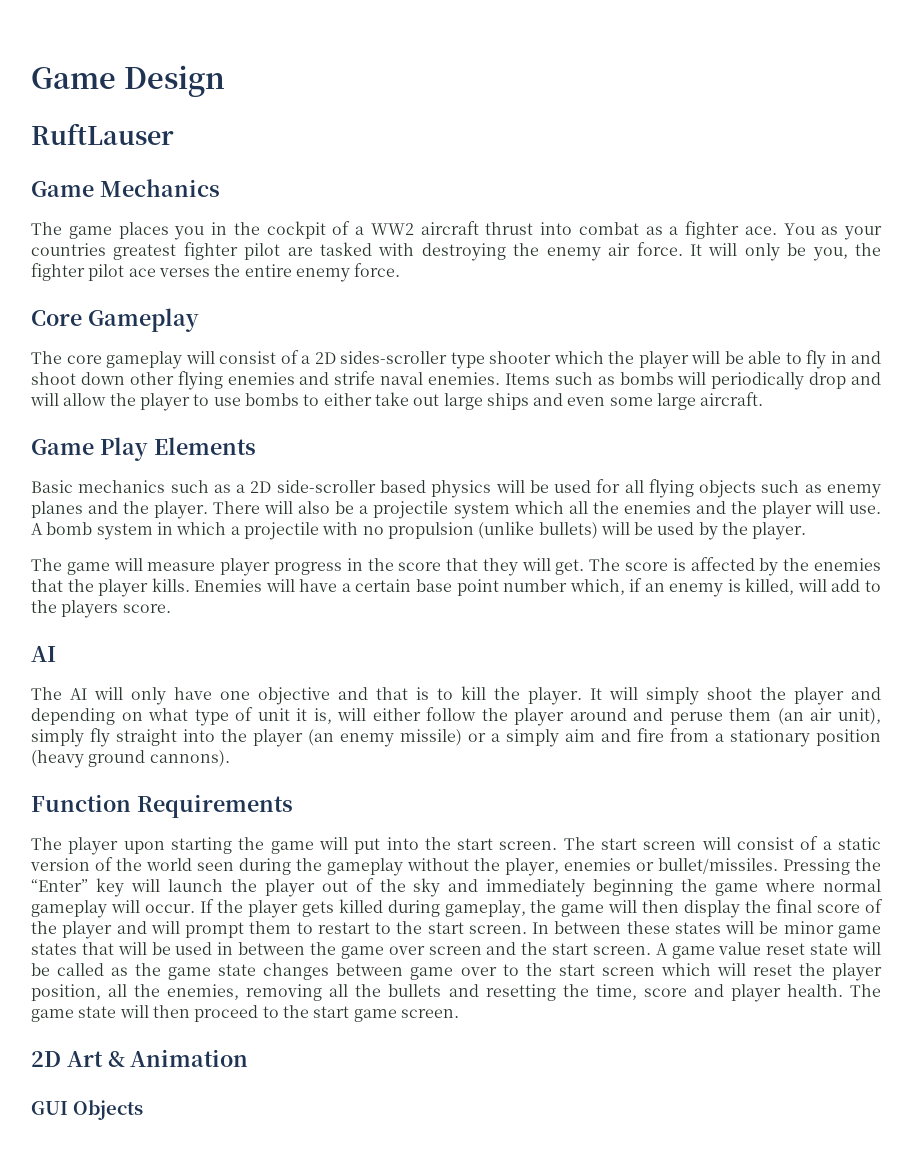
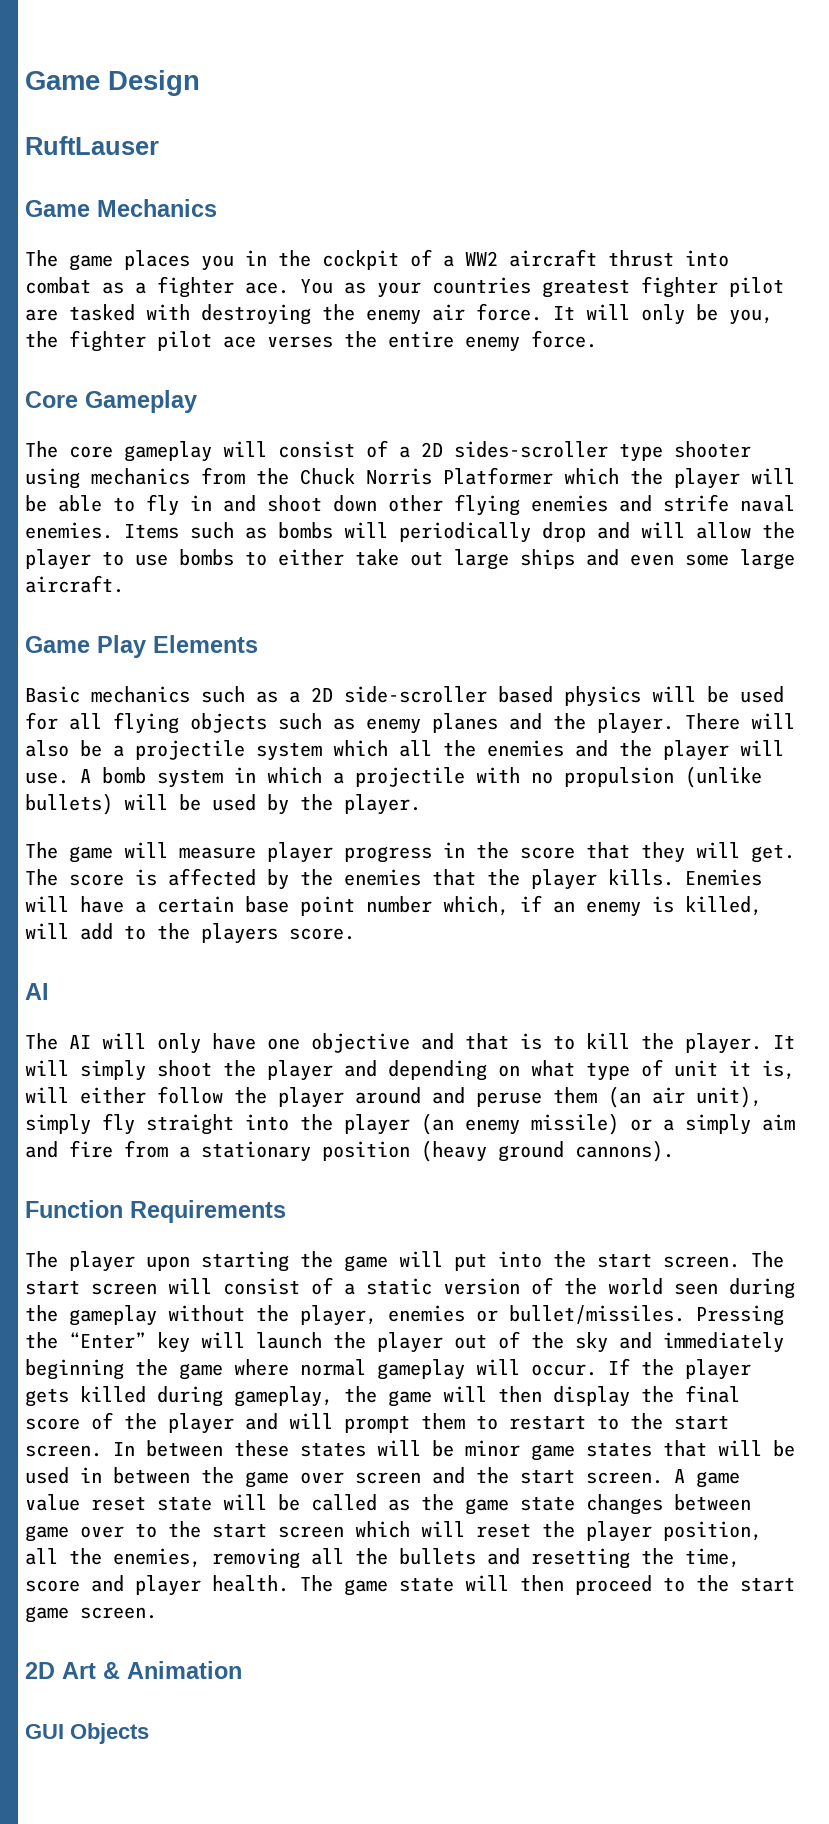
- The core gameplay will consist of a 2D sides-scroller type shooter which the player will be able to fly in and shoot down other flying enemies and strife naval enemies.
+ The core gameplay will consist of a 2D sides-scroller type shooter using mechanics from the Chuck Norris Platformer which the player will be able to fly in and shoot down other flying enemies and strife naval enemies.

